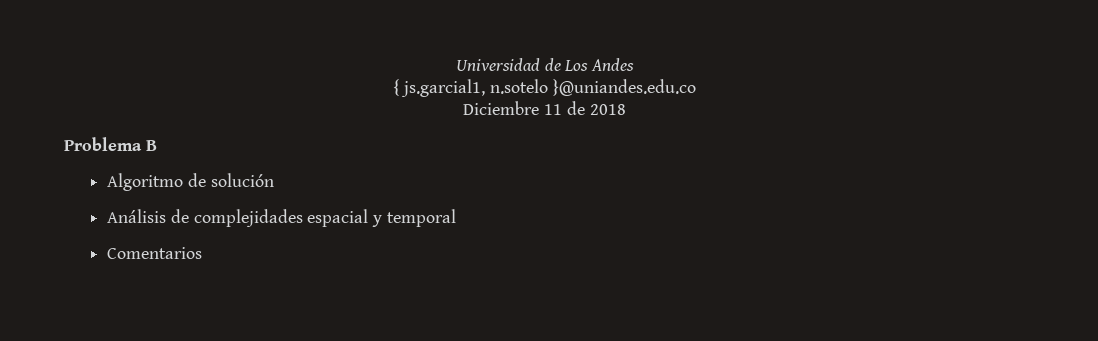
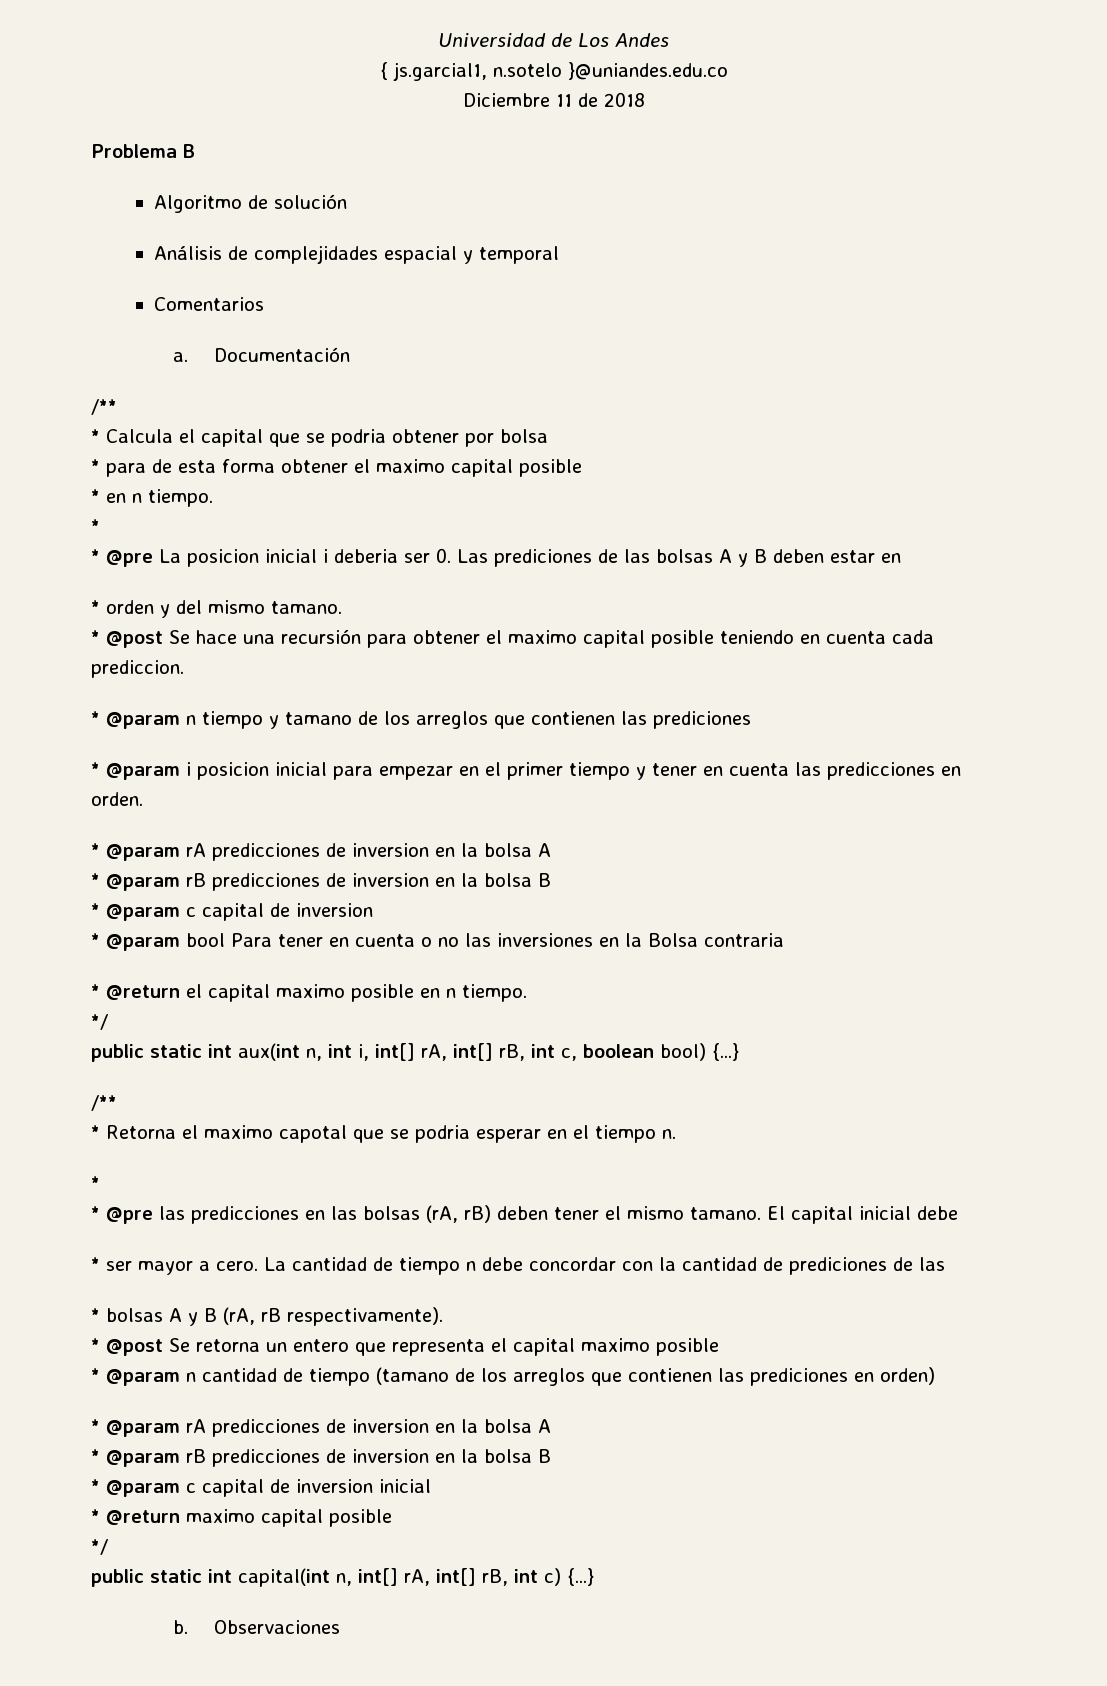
+ a. Documentación
+ /**
+ * Calcula el capital que se podria obtener por bolsa
+ * para de esta forma obtener el maximo capital posible
+ * en n tiempo.
+ *
+ * @pre La posicion inicial i deberia ser 0. Las prediciones de las bolsas A y B deben estar en
+ * orden y del mismo tamano.
+ * @post Se hace una recursión para obtener el maximo capital posible teniendo en cuenta cada prediccion.
+ * @param n tiempo y tamano de los arreglos que contienen las prediciones
+ * @param i posicion inicial para empezar en el primer tiempo y tener en cuenta las predicciones en orden.
+ * @param rA predicciones de inversion en la bolsa A
+ * @param rB predicciones de inversion en la bolsa B
+ * @param c capital de inversion
+ * @param bool Para tener en cuenta o no las inversiones en la Bolsa contraria
+ * @return el capital maximo posible en n tiempo.
+ */
+ public static int aux(int n, int i, int[] rA, int[] rB, int c, boolean bool) {...}
+ /**
+ * Retorna el maximo capotal que se podria esperar en el tiempo n.
+ *
+ * @pre las predicciones en las bolsas (rA, rB) deben tener el mismo tamano. El capital inicial debe
+ * ser mayor a cero. La cantidad de tiempo n debe concordar con la cantidad de prediciones de las
+ * bolsas A y B (rA, rB respectivamente).
+ * @post Se retorna un entero que representa el capital maximo posible
+ * @param n cantidad de tiempo (tamano de los arreglos que contienen las prediciones en orden)
+ * @param rA predicciones de inversion en la bolsa A
+ * @param rB predicciones de inversion en la bolsa B
+ * @param c capital de inversion inicial
+ * @return maximo capital posible
+ */
+ public static int capital(int n, int[] rA, int[] rB, int c) {...}
+ b. Observaciones

